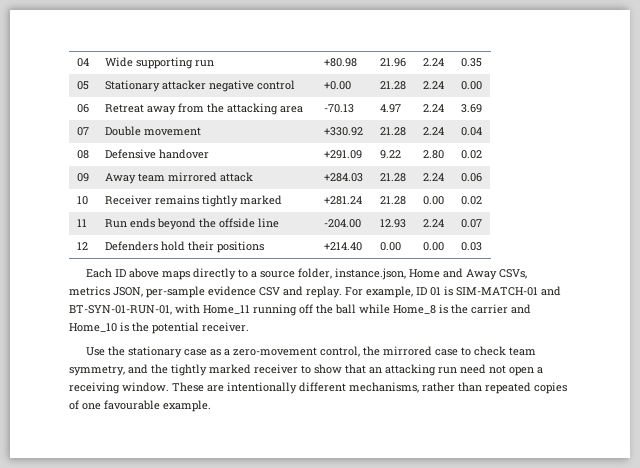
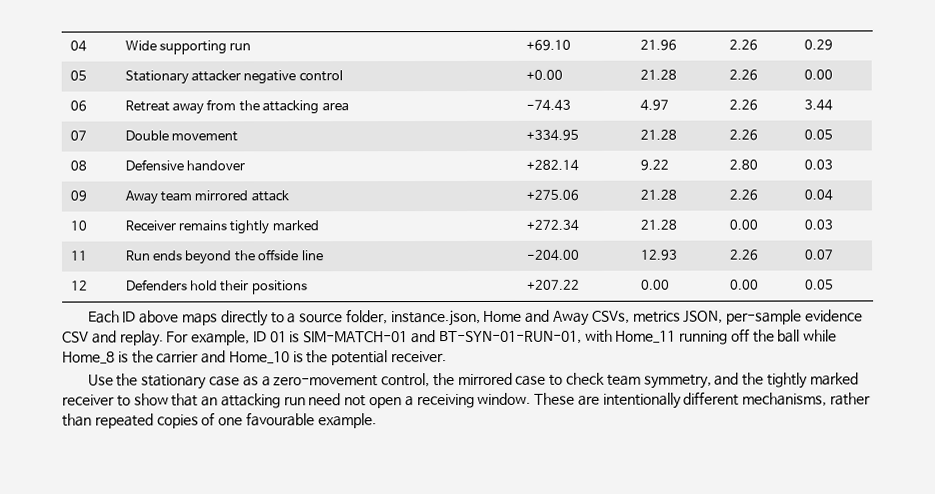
- 04 | Wide supporting run | +80.98 | 21.96 | 2.24 | 0.35
+ 04 | Wide supporting run | +69.10 | 21.96 | 2.26 | 0.29
- 05 | Stationary attacker negative control | +0.00 | 21.28 | 2.24 | 0.00
+ 05 | Stationary attacker negative control | +0.00 | 21.28 | 2.26 | 0.00
- 06 | Retreat away from the attacking area | -70.13 | 4.97 | 2.24 | 3.69
+ 06 | Retreat away from the attacking area | -74.43 | 4.97 | 2.26 | 3.44
- 07 | Double movement | +330.92 | 21.28 | 2.24 | 0.04
+ 07 | Double movement | +334.95 | 21.28 | 2.26 | 0.05
- 08 | Defensive handover | +291.09 | 9.22 | 2.80 | 0.02
+ 08 | Defensive handover | +282.14 | 9.22 | 2.80 | 0.03
- 09 | Away team mirrored attack | +284.03 | 21.28 | 2.24 | 0.06
+ 09 | Away team mirrored attack | +275.06 | 21.28 | 2.26 | 0.04
- 10 | Receiver remains tightly marked | +281.24 | 21.28 | 0.00 | 0.02
+ 10 | Receiver remains tightly marked | +272.34 | 21.28 | 0.00 | 0.03
- 11 | Run ends beyond the offside line | -204.00 | 12.93 | 2.24 | 0.07
+ 11 | Run ends beyond the offside line | -204.00 | 12.93 | 2.26 | 0.07
- 12 | Defenders hold their positions | +214.40 | 0.00 | 0.00 | 0.03
+ 12 | Defenders hold their positions | +207.22 | 0.00 | 0.00 | 0.05

